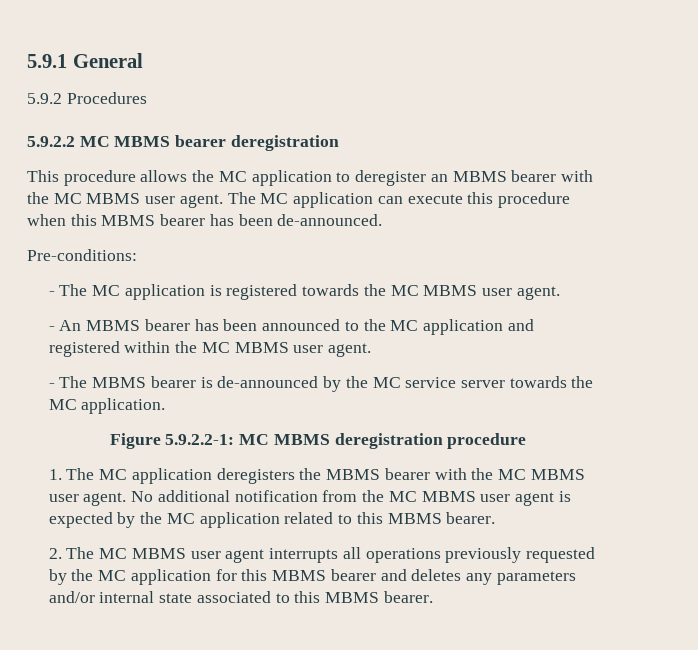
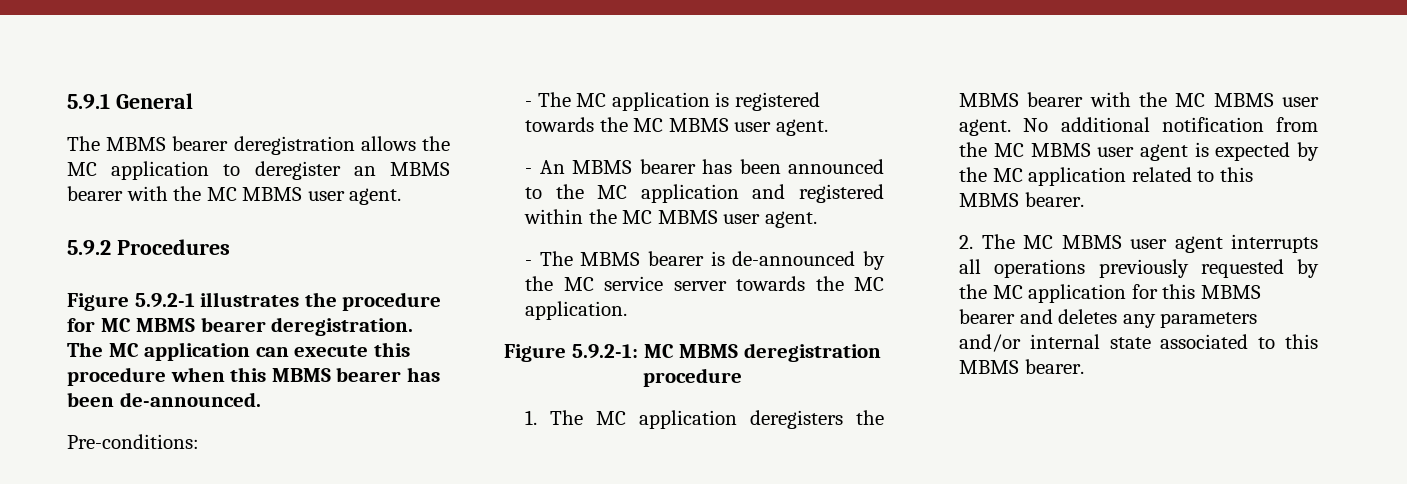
+ The MBMS bearer deregistration allows the MC application to deregister an MBMS bearer with the MC MBMS user agent.
  5.9.2 Procedures
- 5.9.2.2 MC MBMS bearer deregistration
- This procedure allows the MC application to deregister an MBMS bearer with the MC MBMS user agent.
+ Figure 5.9.2-1 illustrates the procedure for MC MBMS bearer deregistration.
- Figure 5.9.2.2-1: MC MBMS deregistration procedure
+ Figure 5.9.2-1: MC MBMS deregistration procedure

